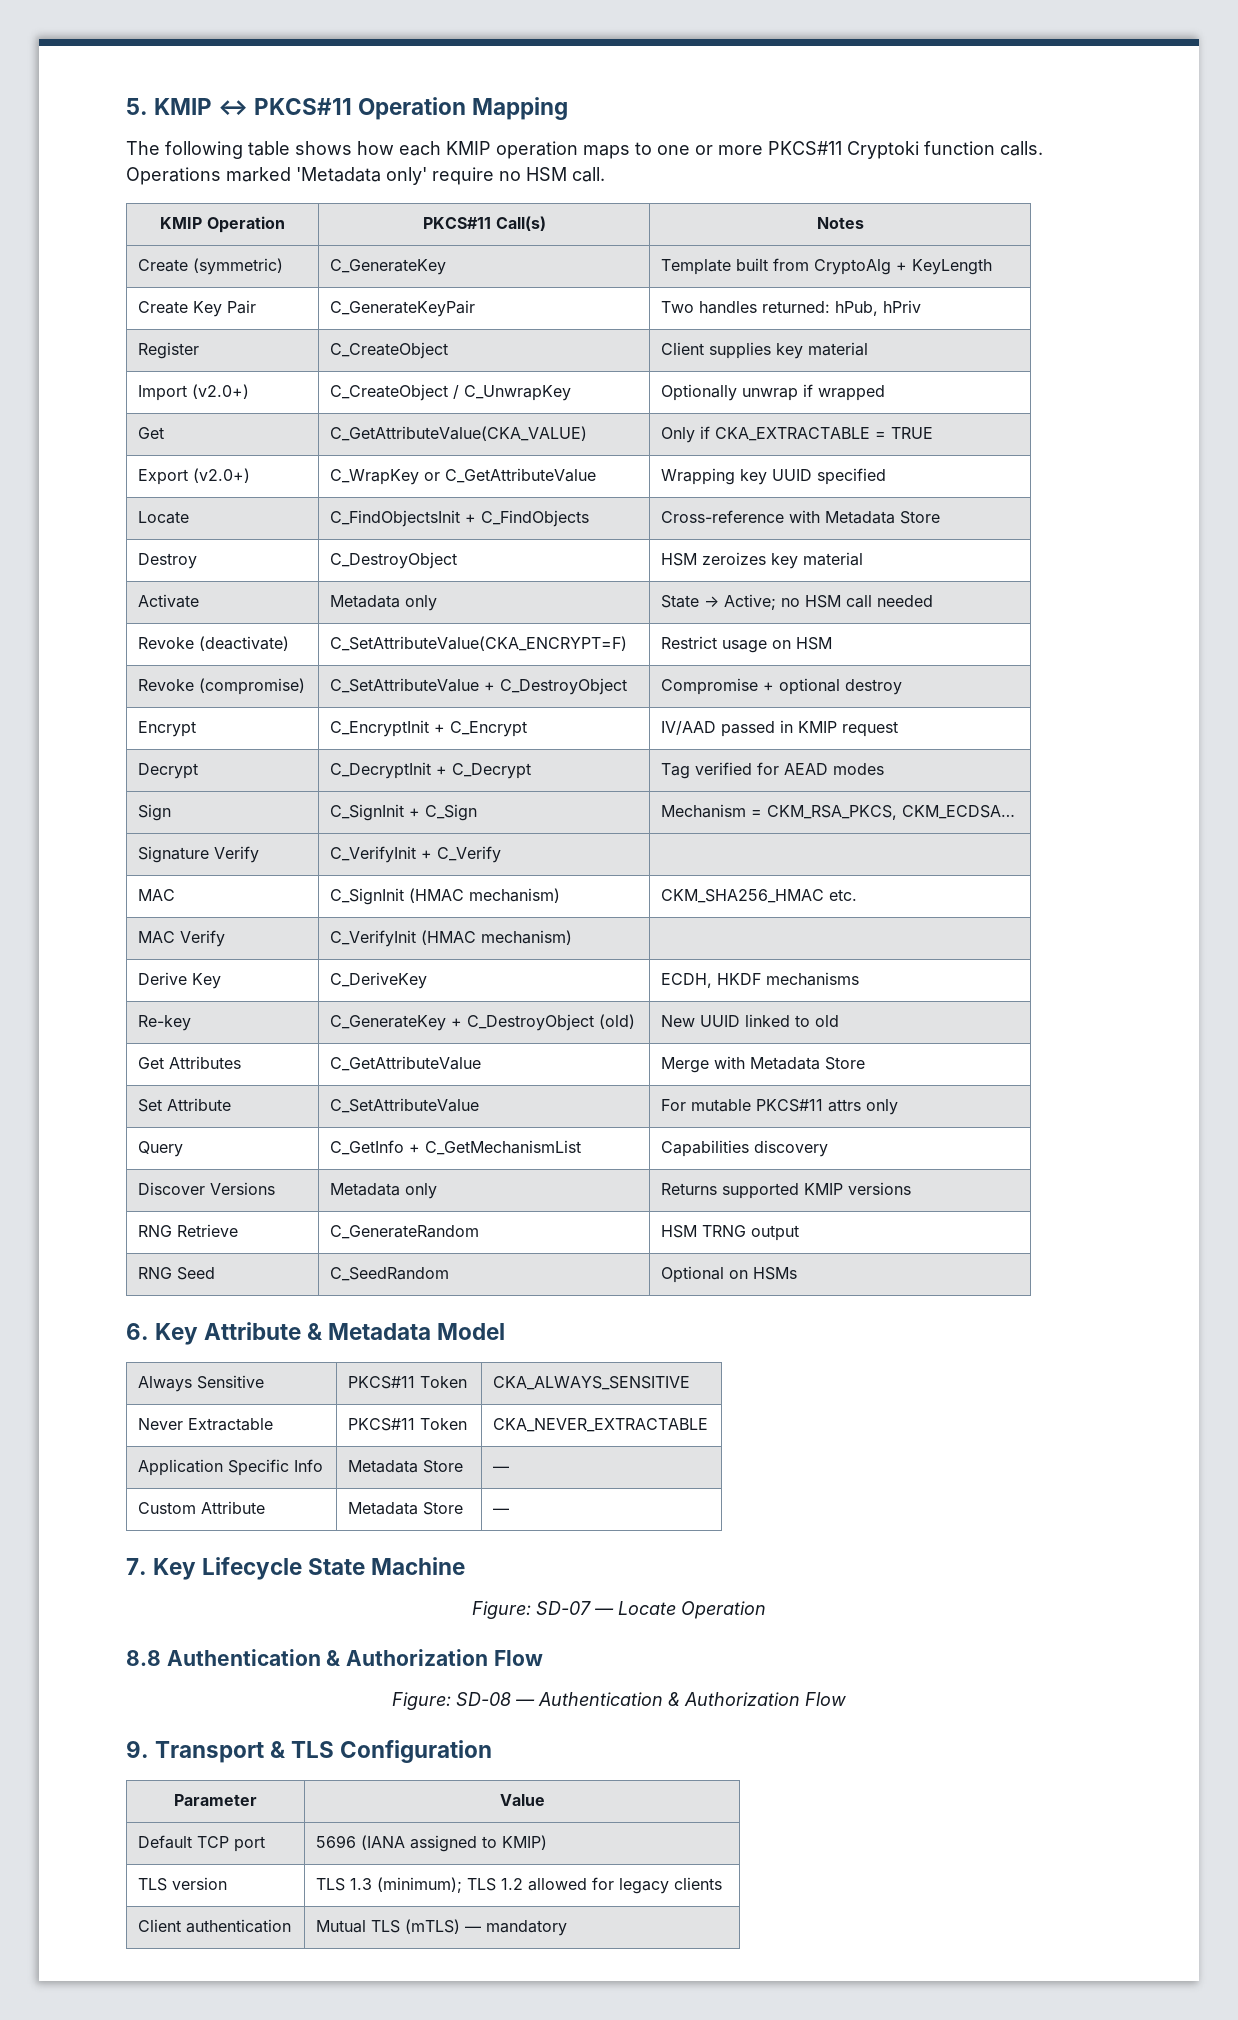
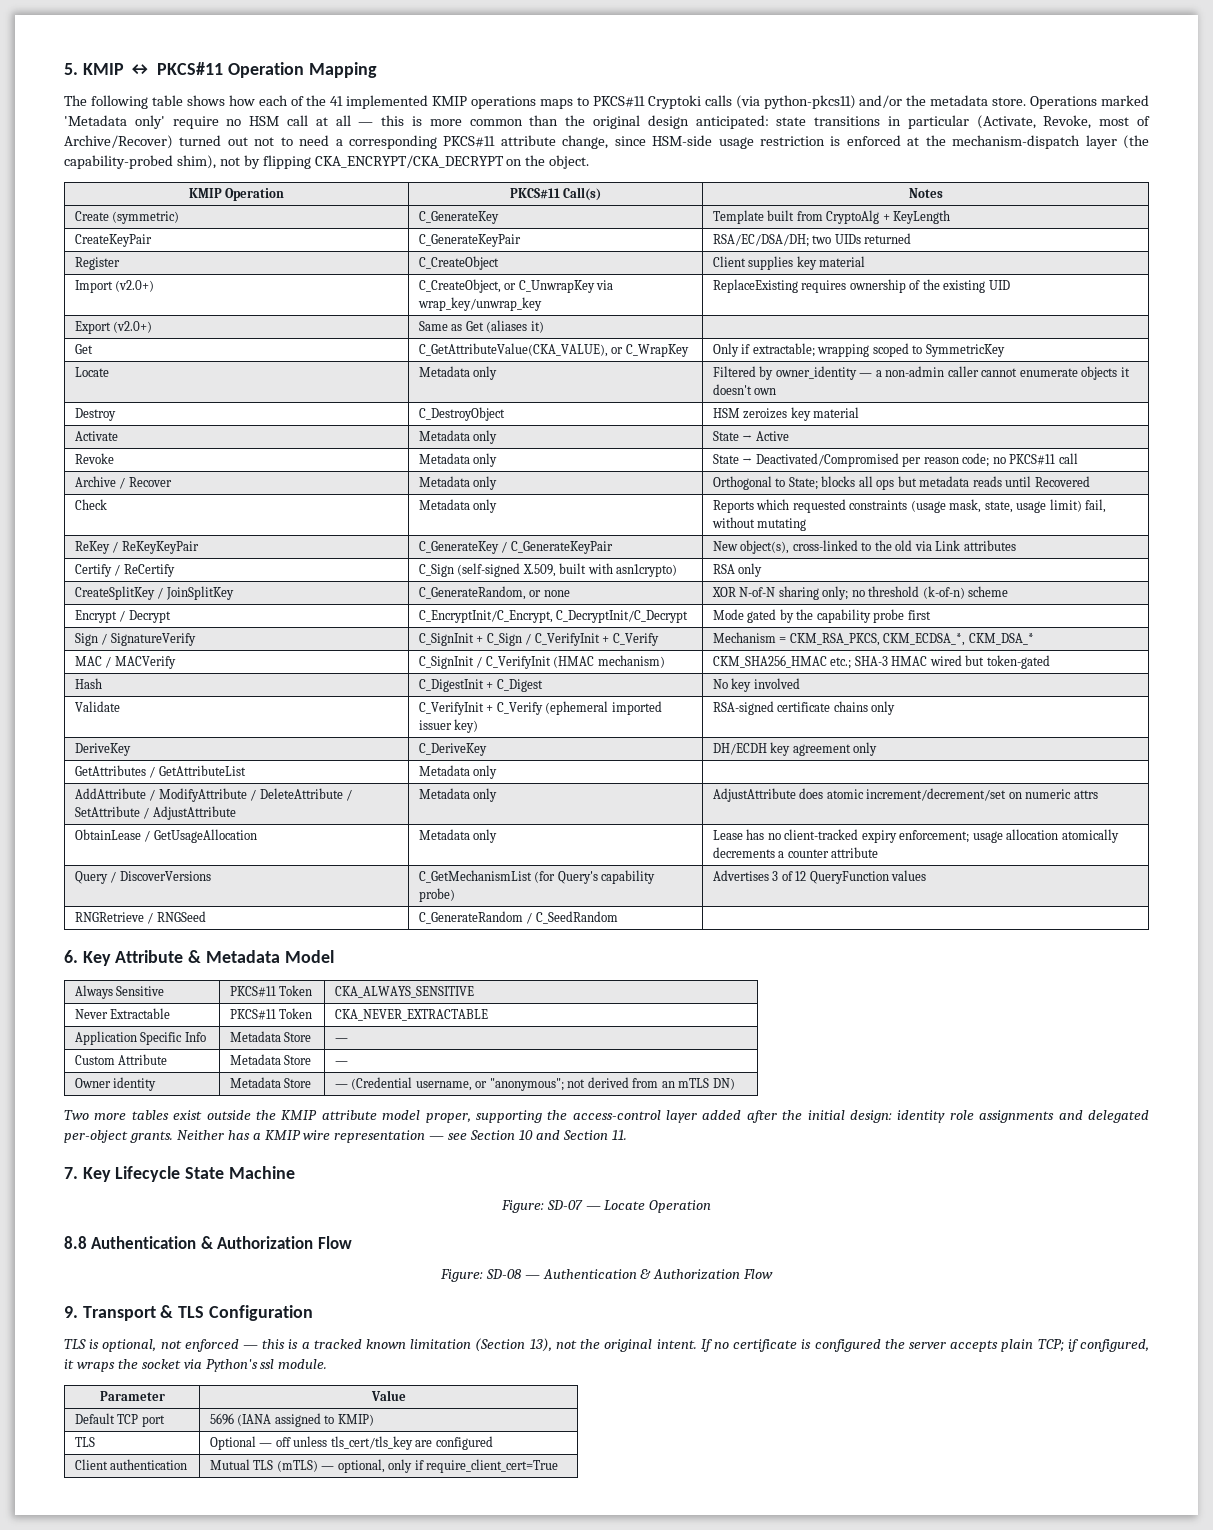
- The following table shows how each KMIP operation maps to one or more PKCS#11 Cryptoki function calls.
+ The following table shows how each of the 41 implemented KMIP operations maps to PKCS#11 Cryptoki calls (via python-pkcs11) and/or the metadata store.
- Operations marked 'Metadata only' require no HSM call.
+ Operations marked 'Metadata only' require no HSM call at all — this is more common than the original design anticipated: state transitions in particular (Activate, Revoke, most of Archive/Recover) turned out not to need a corresponding PKCS#11 attribute change, since HSM-side usage restriction is enforced at the mechanism-dispatch layer (the capability-probed shim), not by flipping CKA_ENCRYPT/CKA_DECRYPT on the object.
- Create Key Pair | C_GenerateKeyPair | Two handles returned: hPub, hPriv
+ CreateKeyPair | C_GenerateKeyPair | RSA/EC/DSA/DH; two UIDs returned
- Import (v2.0+) | C_CreateObject / C_UnwrapKey | Optionally unwrap if wrapped
- Get | C_GetAttributeValue(CKA_VALUE) | Only if CKA_EXTRACTABLE = TRUE
- Export (v2.0+) | C_WrapKey or C_GetAttributeValue | Wrapping key UUID specified
- Locate | C_FindObjectsInit + C_FindObjects | Cross-reference with Metadata Store
+ Import (v2.0+) | C_CreateObject, or C_UnwrapKey via wrap_key/unwrap_key | ReplaceExisting requires ownership of the existing UID
+ Export (v2.0+) | Same as Get (aliases it) |
+ Get | C_GetAttributeValue(CKA_VALUE), or C_WrapKey | Only if extractable; wrapping scoped to SymmetricKey
+ Locate | Metadata only | Filtered by owner_identity — a non-admin caller cannot enumerate objects it doesn't own
- Activate | Metadata only | State → Active; no HSM call needed
- Revoke (deactivate) | C_SetAttributeValue(CKA_ENCRYPT=F) | Restrict usage on HSM
- Revoke (compromise) | C_SetAttributeValue + C_DestroyObject | Compromise + optional destroy
- Encrypt | C_EncryptInit + C_Encrypt | IV/AAD passed in KMIP request
- Decrypt | C_DecryptInit + C_Decrypt | Tag verified for AEAD modes
+ Activate | Metadata only | State → Active
+ Revoke | Metadata only | State → Deactivated/Compromised per reason code; no PKCS#11 call
+ Archive / Recover | Metadata only | Orthogonal to State; blocks all ops but metadata reads until Recovered
+ Check | Metadata only | Reports which requested constraints (usage mask, state, usage limit) fail, without mutating
+ ReKey / ReKeyKeyPair | C_GenerateKey / C_GenerateKeyPair | New object(s), cross-linked to the old via Link attributes
+ Certify / ReCertify | C_Sign (self-signed X.509, built with asn1crypto) | RSA only
+ CreateSplitKey / JoinSplitKey | C_GenerateRandom, or none | XOR N-of-N sharing only; no threshold (k-of-n) scheme
+ Encrypt / Decrypt | C_EncryptInit/C_Encrypt, C_DecryptInit/C_Decrypt | Mode gated by the capability probe first
- Sign | C_SignInit + C_Sign | Mechanism = CKM_RSA_PKCS, CKM_ECDSA…
- Signature Verify | C_VerifyInit + C_Verify |
- MAC | C_SignInit (HMAC mechanism) | CKM_SHA256_HMAC etc.
- MAC Verify | C_VerifyInit (HMAC mechanism) |
- Derive Key | C_DeriveKey | ECDH, HKDF mechanisms
- Re-key | C_GenerateKey + C_DestroyObject (old) | New UUID linked to old
- Get Attributes | C_GetAttributeValue | Merge with Metadata Store
- Set Attribute | C_SetAttributeValue | For mutable PKCS#11 attrs only
- Query | C_GetInfo + C_GetMechanismList | Capabilities discovery
- Discover Versions | Metadata only | Returns supported KMIP versions
- RNG Retrieve | C_GenerateRandom | HSM TRNG output
- RNG Seed | C_SeedRandom | Optional on HSMs
+ Sign / SignatureVerify | C_SignInit + C_Sign / C_VerifyInit + C_Verify | Mechanism = CKM_RSA_PKCS, CKM_ECDSA_*, CKM_DSA_*
+ MAC / MACVerify | C_SignInit / C_VerifyInit (HMAC mechanism) | CKM_SHA256_HMAC etc.; SHA-3 HMAC wired but token-gated
+ Hash | C_DigestInit + C_Digest | No key involved
+ Validate | C_VerifyInit + C_Verify (ephemeral imported issuer key) | RSA-signed certificate chains only
+ DeriveKey | C_DeriveKey | DH/ECDH key agreement only
+ GetAttributes / GetAttributeList | Metadata only |
+ AddAttribute / ModifyAttribute / DeleteAttribute / SetAttribute / AdjustAttribute | Metadata only | AdjustAttribute does atomic increment/decrement/set on numeric attrs
+ ObtainLease / GetUsageAllocation | Metadata only | Lease has no client-tracked expiry enforcement; usage allocation atomically decrements a counter attribute
+ Query / DiscoverVersions | C_GetMechanismList (for Query's capability probe) | Advertises 3 of 12 QueryFunction values
+ RNGRetrieve / RNGSeed | C_GenerateRandom / C_SeedRandom |
+ Owner identity | Metadata Store | — (Credential username, or "anonymous"; not derived from an mTLS DN)
+ Two more tables exist outside the KMIP attribute model proper, supporting the access-control layer added after the initial design: identity role assignments and delegated per-object grants. Neither has a KMIP wire representation — see Section 10 and Section 11.
+ TLS is optional, not enforced — this is a tracked known limitation (Section 13), not the original intent. If no certificate is configured the server accepts plain TCP; if configured, it wraps the socket via Python's ssl module.
- TLS version | TLS 1.3 (minimum); TLS 1.2 allowed for legacy clients
+ TLS | Optional — off unless tls_cert/tls_key are configured
- Client authentication | Mutual TLS (mTLS) — mandatory
+ Client authentication | Mutual TLS (mTLS) — optional, only if require_client_cert=True

